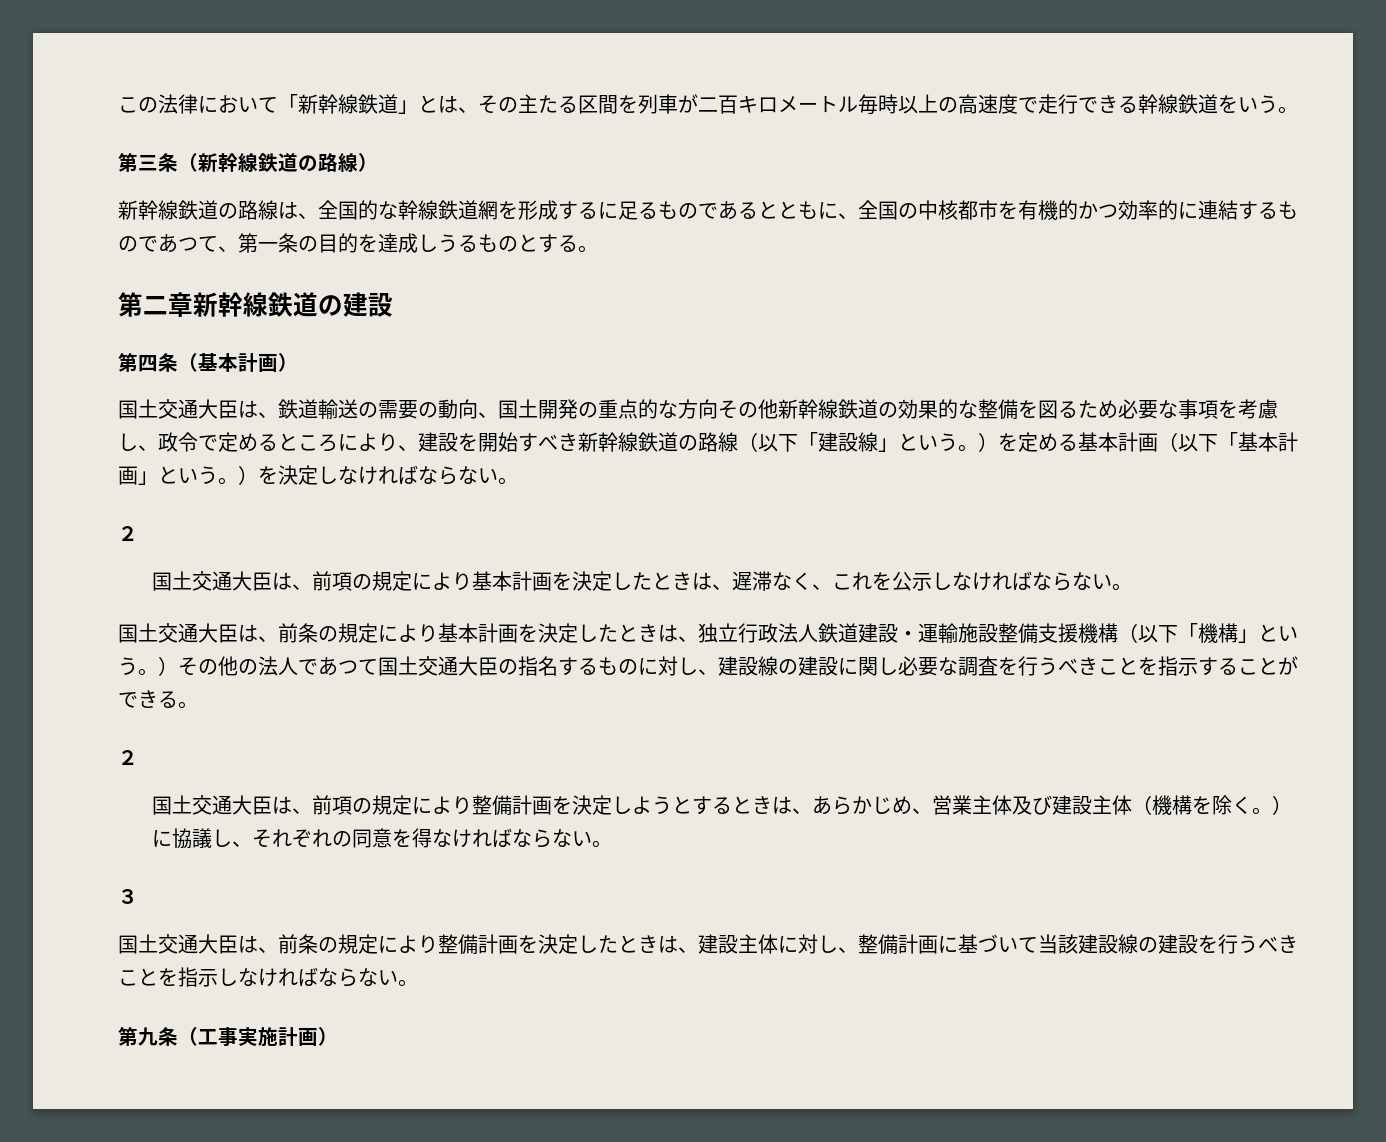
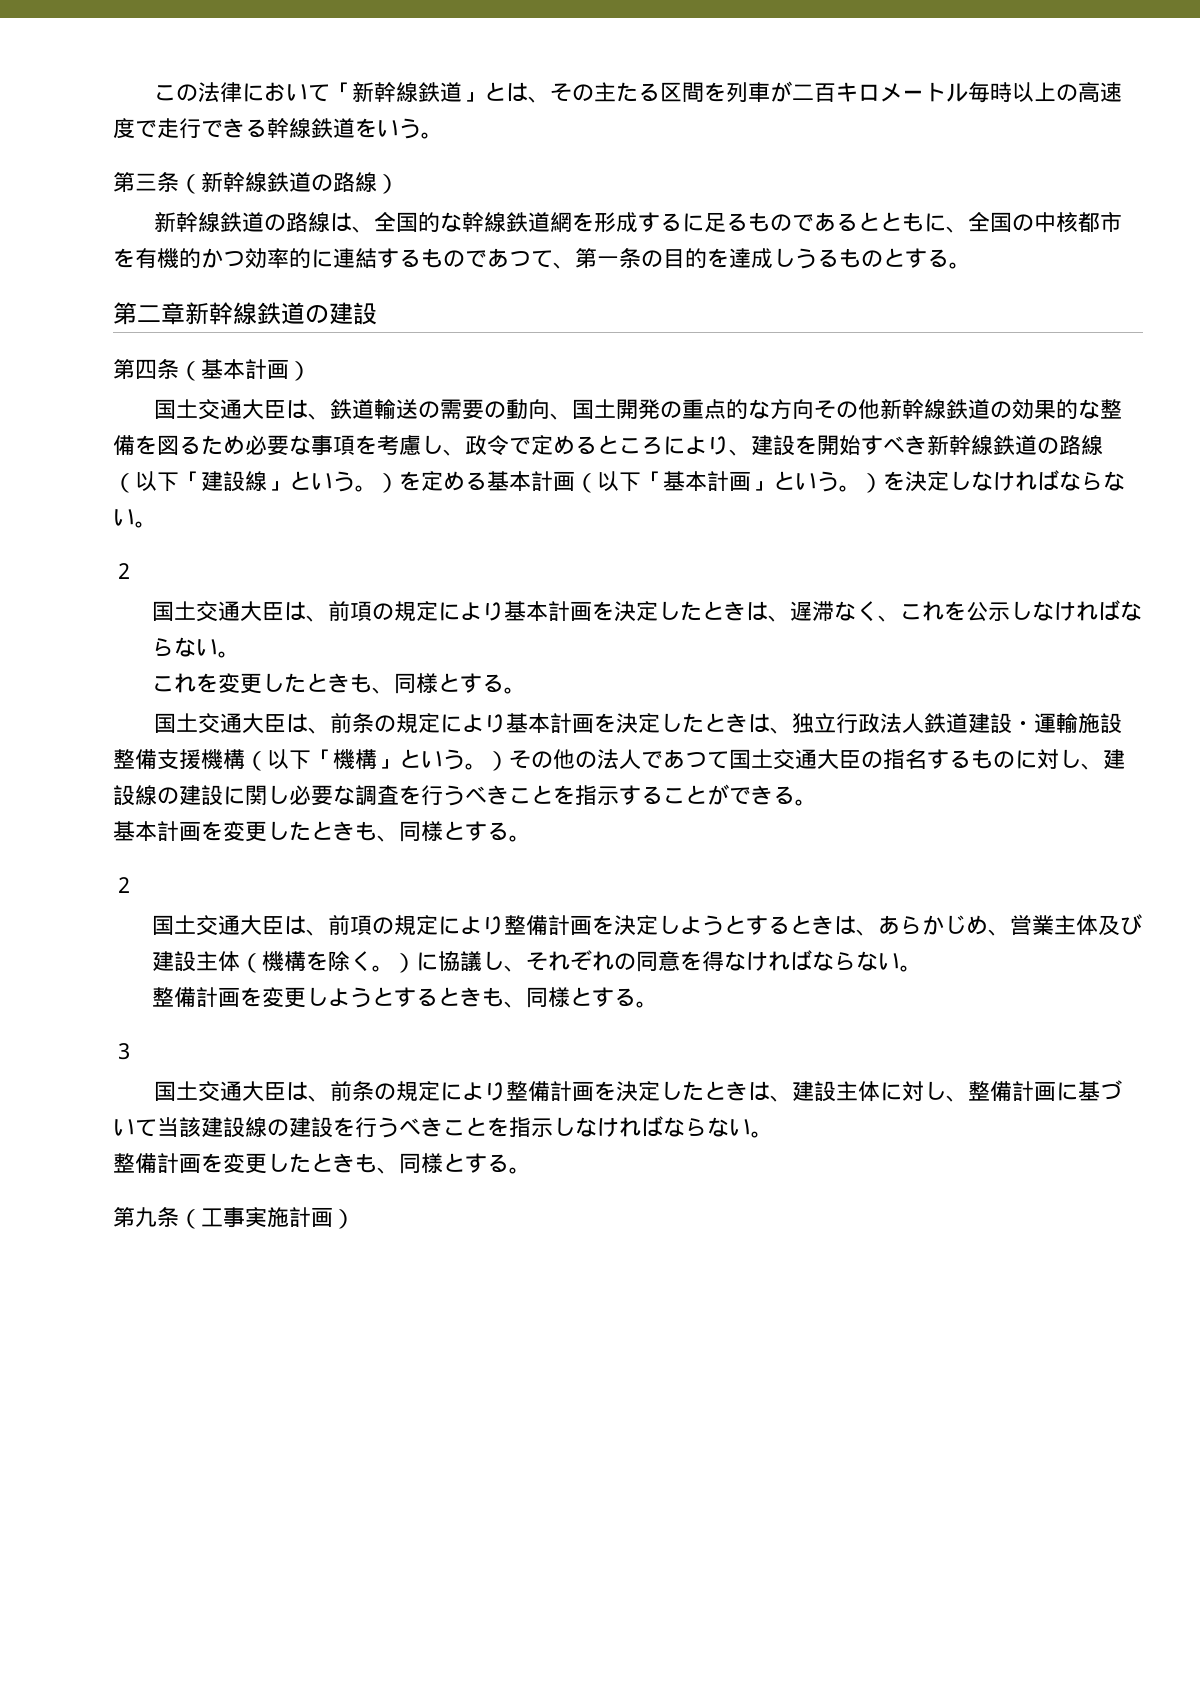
+ これを変更したときも、同様とする。
+ 基本計画を変更したときも、同様とする。
+ 整備計画を変更しようとするときも、同様とする。
+ 整備計画を変更したときも、同様とする。

